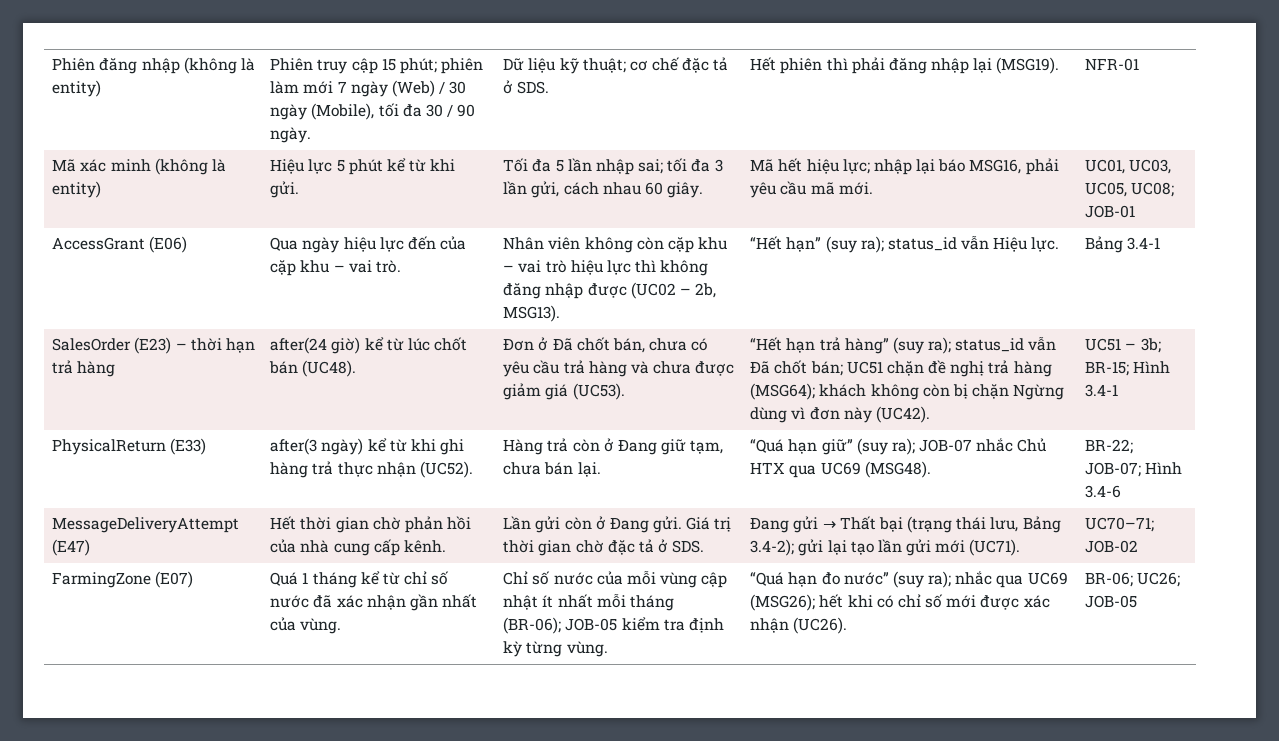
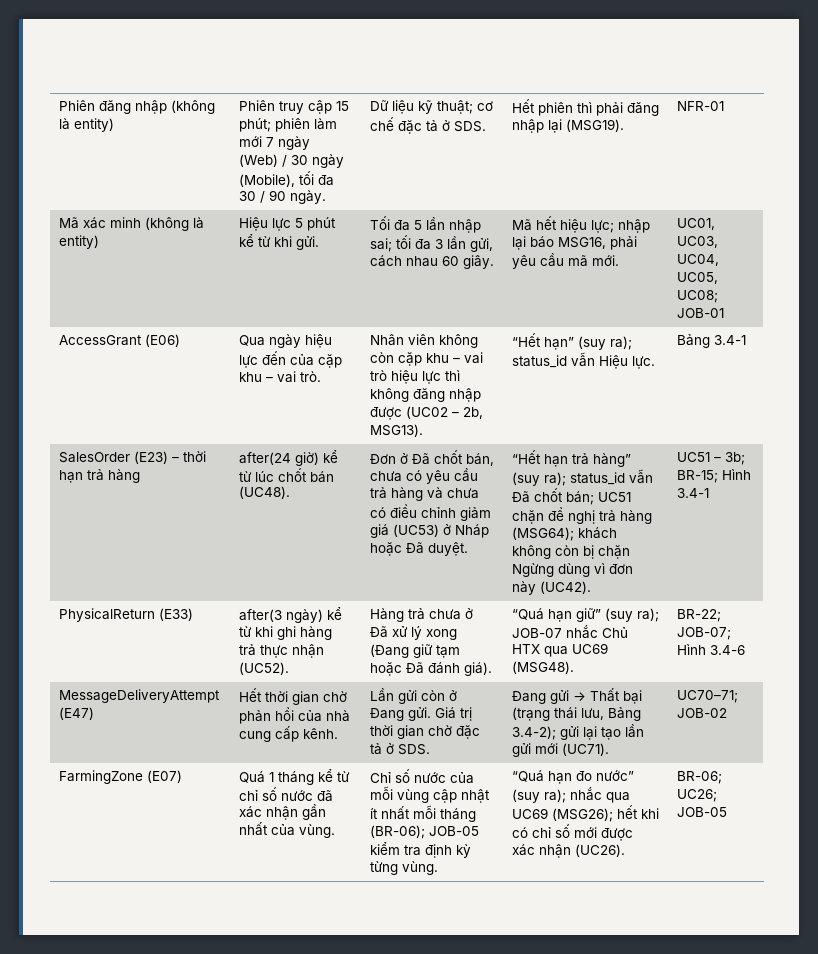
- UC01, UC03, UC05, UC08; JOB-01
+ UC01, UC03, UC04, UC05, UC08; JOB-01
- Đơn ở Đã chốt bán, chưa có yêu cầu trả hàng và chưa được giảm giá (UC53).
+ Đơn ở Đã chốt bán, chưa có yêu cầu trả hàng và chưa có điều chỉnh giảm giá (UC53) ở Nháp hoặc Đã duyệt.
- Hàng trả còn ở Đang giữ tạm, chưa bán lại.
+ Hàng trả chưa ở Đã xử lý xong (Đang giữ tạm hoặc Đã đánh giá).

